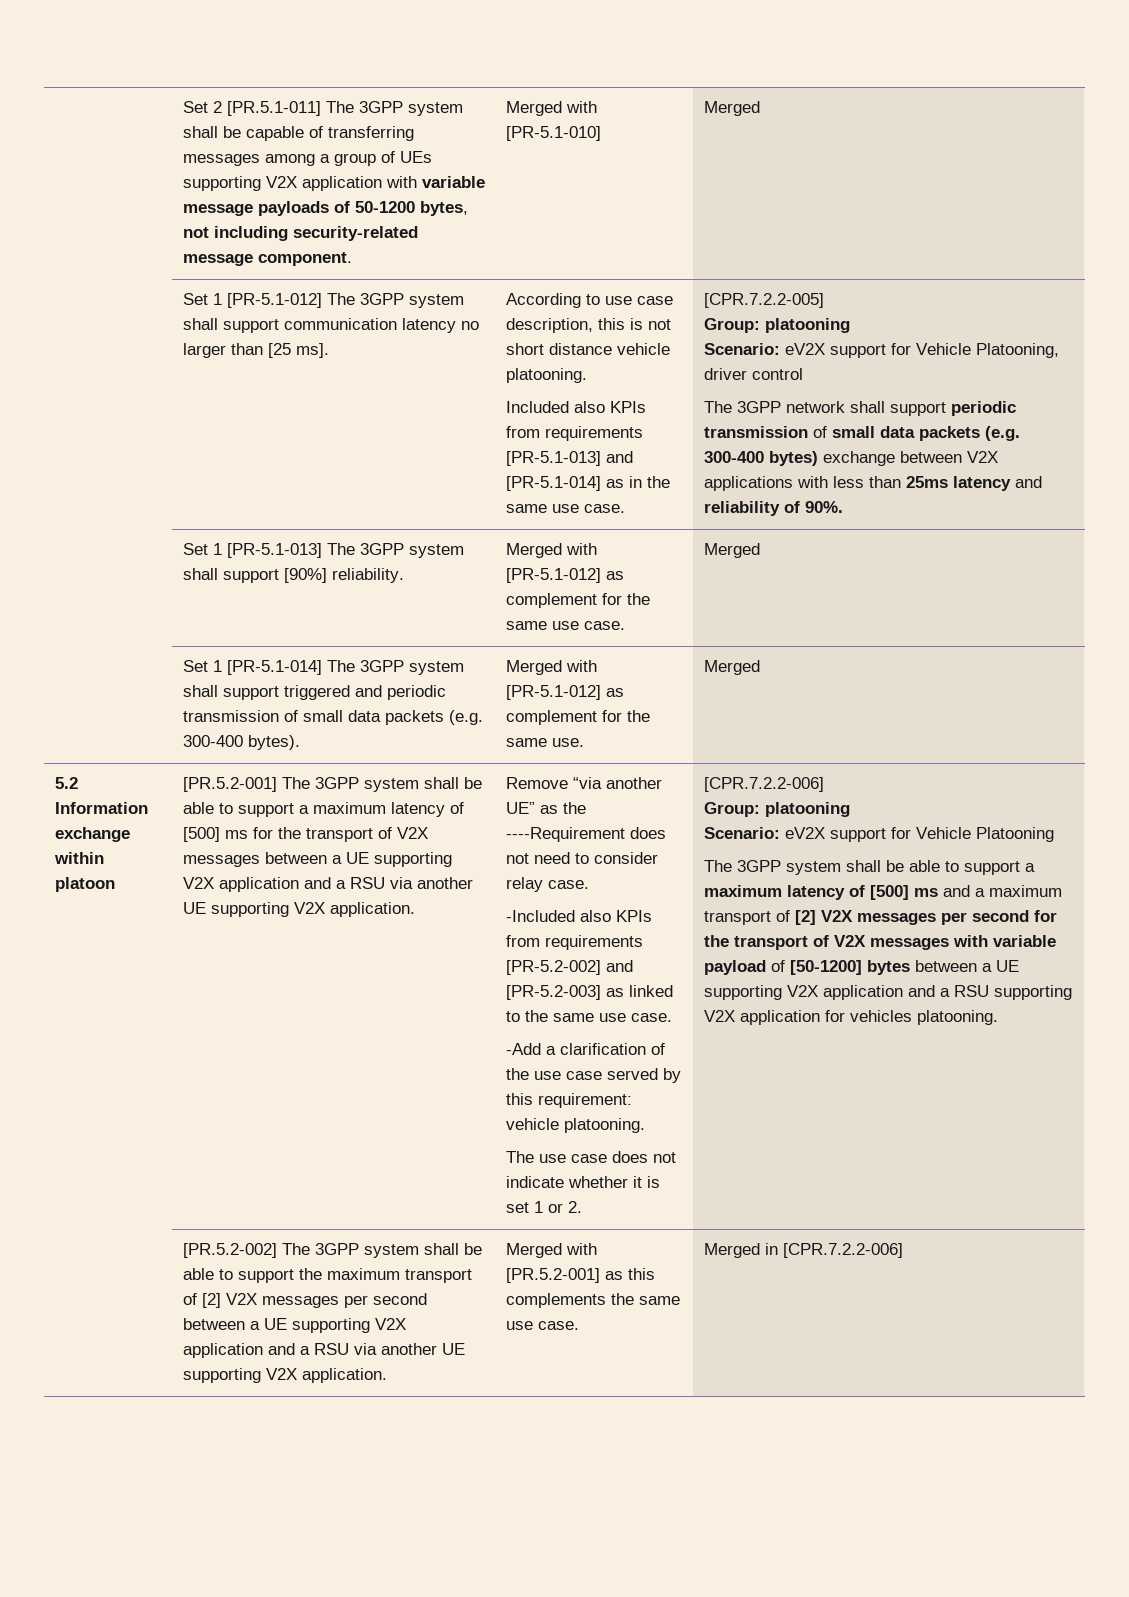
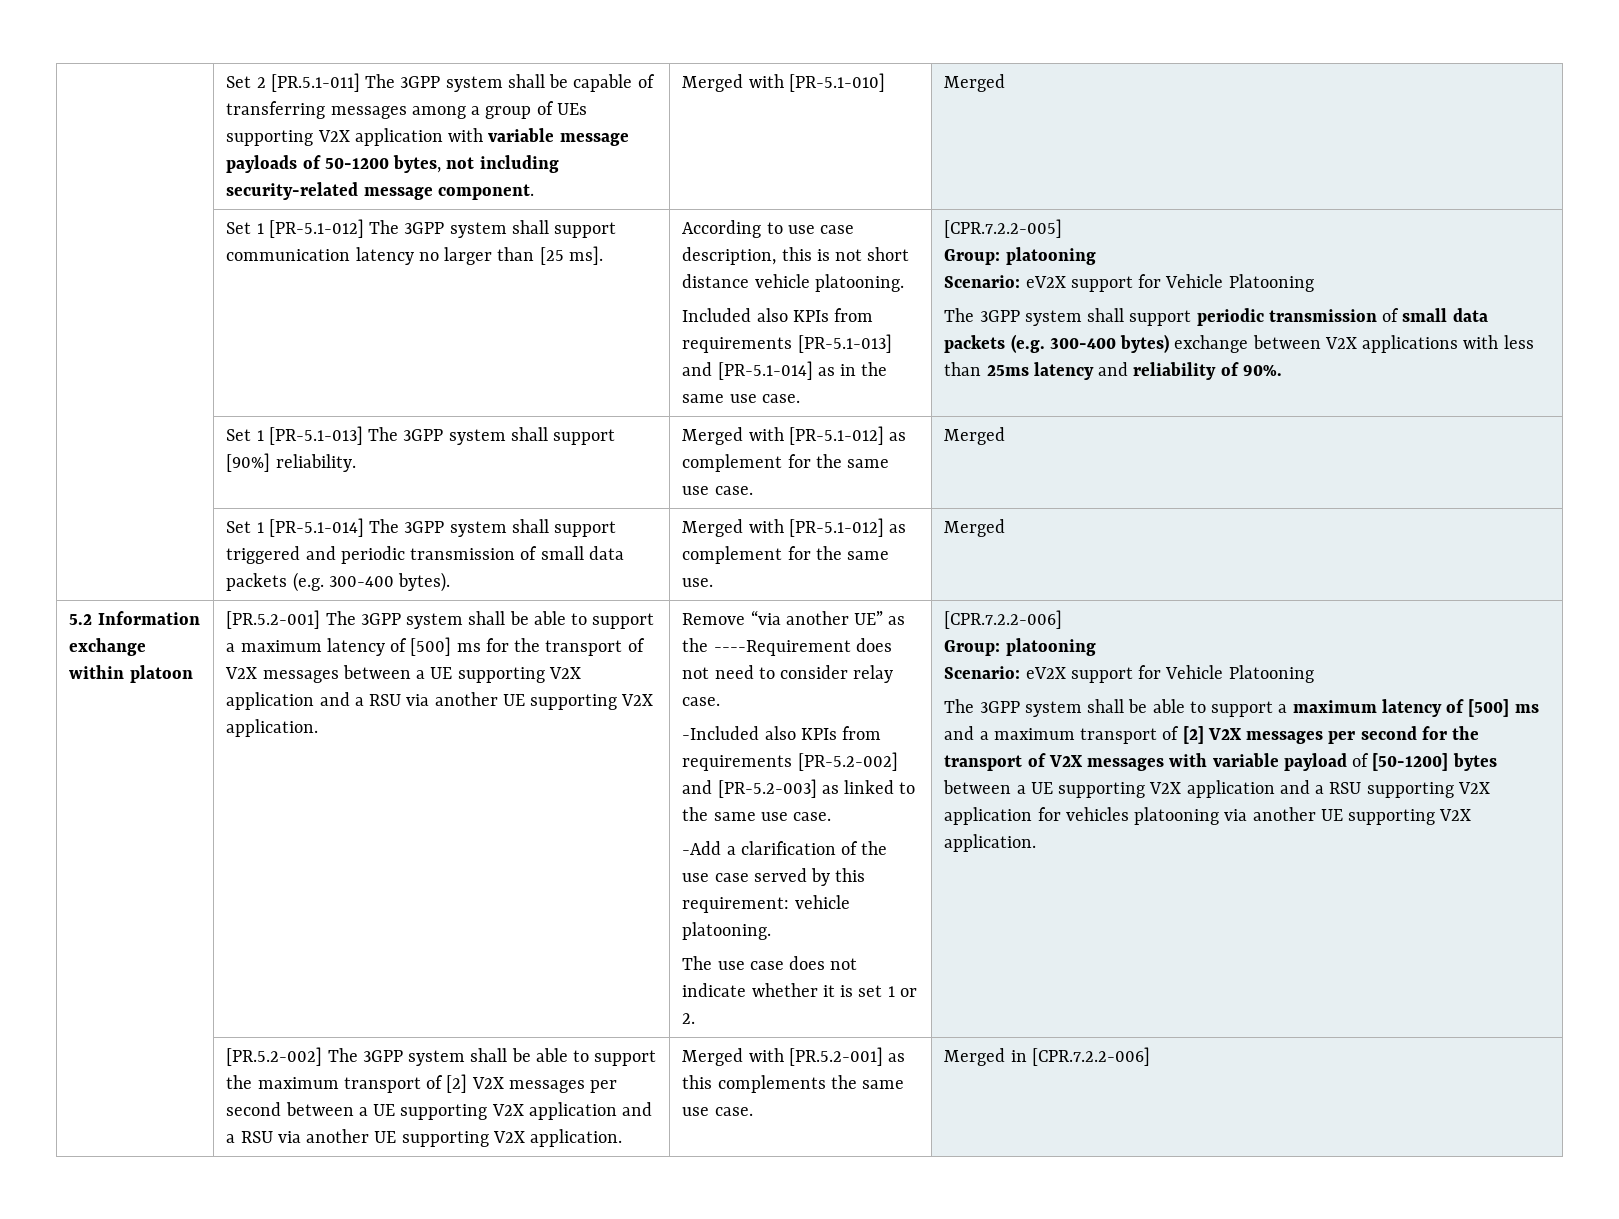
  [CPR.7.2.2-005]
  Group: platooning
- Scenario: eV2X support for Vehicle Platooning, driver control
- The 3GPP network shall support periodic transmission of small data packets (e.g. 300-400 bytes) exchange between V2X applications with less than 25ms latency and reliability of 90%.
+ Scenario: eV2X support for Vehicle Platooning
+ The 3GPP system shall support periodic transmission of small data packets (e.g. 300-400 bytes) exchange between V2X applications with less than 25ms latency and reliability of 90%.
- The 3GPP system shall be able to support a maximum latency of [500] ms and a maximum transport of [2] V2X messages per second for the transport of V2X messages with variable payload of [50-1200] bytes between a UE supporting V2X application and a RSU supporting V2X application for vehicles platooning.
+ The 3GPP system shall be able to support a maximum latency of [500] ms and a maximum transport of [2] V2X messages per second for the transport of V2X messages with variable payload of [50-1200] bytes between a UE supporting V2X application and a RSU supporting V2X application for vehicles platooning via another UE supporting V2X application.

